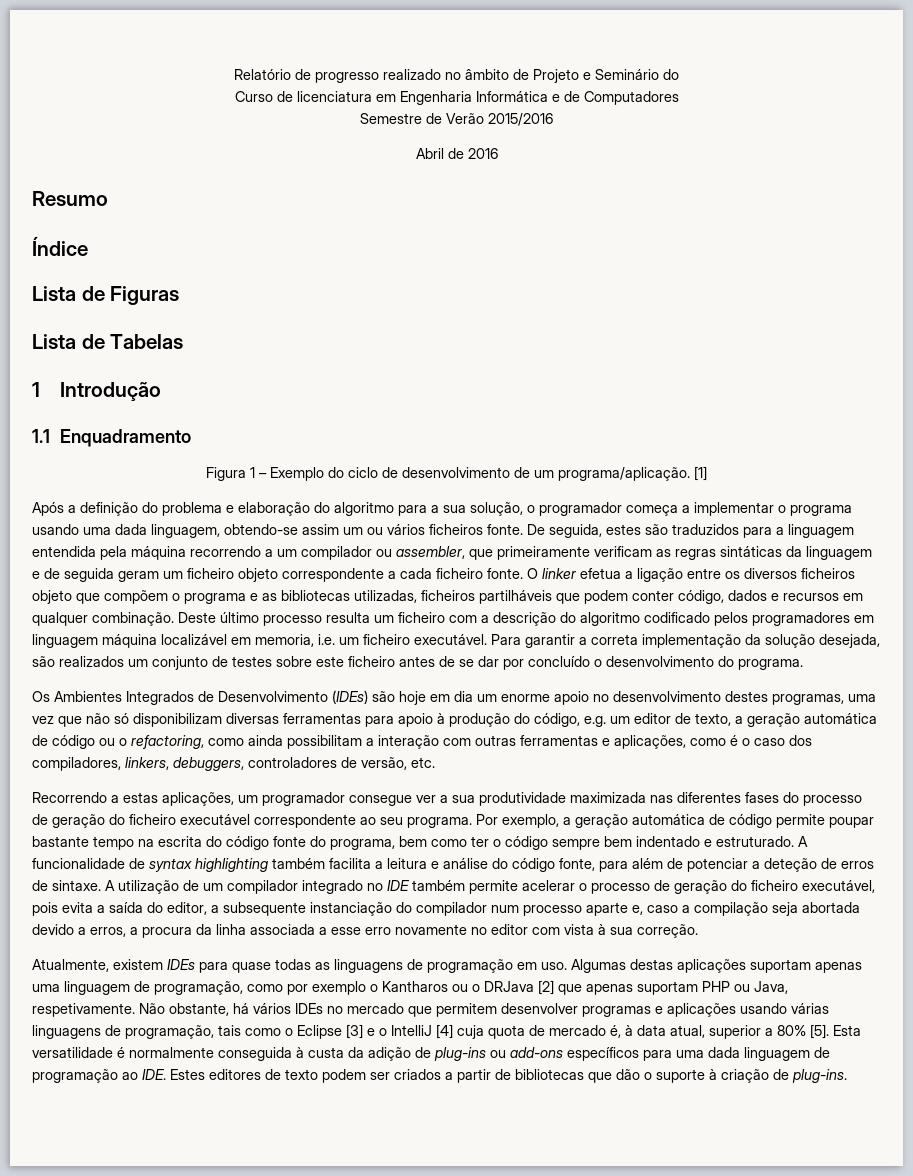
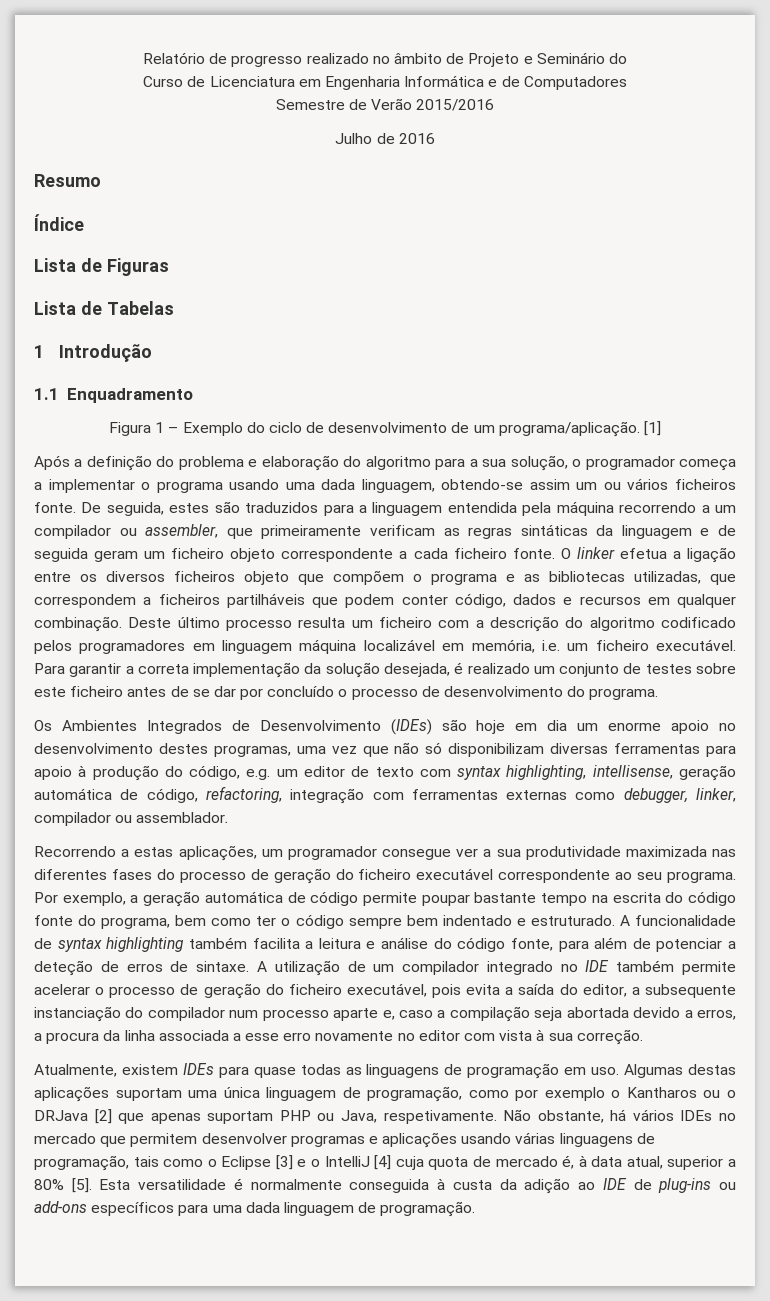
- Curso de licenciatura em Engenharia Informática e de Computadores
+ Curso de Licenciatura em Engenharia Informática e de Computadores
- Abril de 2016
+ Julho de 2016
- O linker efetua a ligação entre os diversos ficheiros objeto que compõem o programa e as bibliotecas utilizadas, ficheiros partilháveis que podem conter código, dados e recursos em qualquer combinação.
+ O linker efetua a ligação entre os diversos ficheiros objeto que compõem o programa e as bibliotecas utilizadas, que correspondem a ficheiros partilháveis que podem conter código, dados e recursos em qualquer combinação.
- Deste último processo resulta um ficheiro com a descrição do algoritmo codificado pelos programadores em linguagem máquina localizável em memoria, i.e. um ficheiro executável.
+ Deste último processo resulta um ficheiro com a descrição do algoritmo codificado pelos programadores em linguagem máquina localizável em memória, i.e. um ficheiro executável.
- Para garantir a correta implementação da solução desejada, são realizados um conjunto de testes sobre este ficheiro antes de se dar por concluído o desenvolvimento do programa.
+ Para garantir a correta implementação da solução desejada, é realizado um conjunto de testes sobre este ficheiro antes de se dar por concluído o processo de desenvolvimento do programa.
- Os Ambientes Integrados de Desenvolvimento (IDEs) são hoje em dia um enorme apoio no desenvolvimento destes programas, uma vez que não só disponibilizam diversas ferramentas para apoio à produção do código, e.g. um editor de texto, a geração automática de código ou o refactoring, como ainda possibilitam a interação com outras ferramentas e aplicações, como é o caso dos compiladores, linkers, debuggers, controladores de versão, etc.
+ Os Ambientes Integrados de Desenvolvimento (IDEs) são hoje em dia um enorme apoio no desenvolvimento destes programas, uma vez que não só disponibilizam diversas ferramentas para apoio à produção do código, e.g. um editor de texto com syntax highlighting, intellisense, geração automática de código, refactoring, integração com ferramentas externas como debugger, linker, compilador ou assemblador.
- Algumas destas aplicações suportam apenas uma linguagem de programação, como por exemplo o Kantharos ou o DRJava [2] que apenas suportam PHP ou Java, respetivamente.
+ Algumas destas aplicações suportam uma única linguagem de programação, como por exemplo o Kantharos ou o DRJava [2] que apenas suportam PHP ou Java, respetivamente.
- Esta versatilidade é normalmente conseguida à custa da adição de plug-ins ou add-ons específicos para uma dada linguagem de programação ao IDE. Estes editores de texto podem ser criados a partir de bibliotecas que dão o suporte à criação de plug-ins.
+ Esta versatilidade é normalmente conseguida à custa da adição ao IDE de plug-ins ou add-ons específicos para uma dada linguagem de programação.

